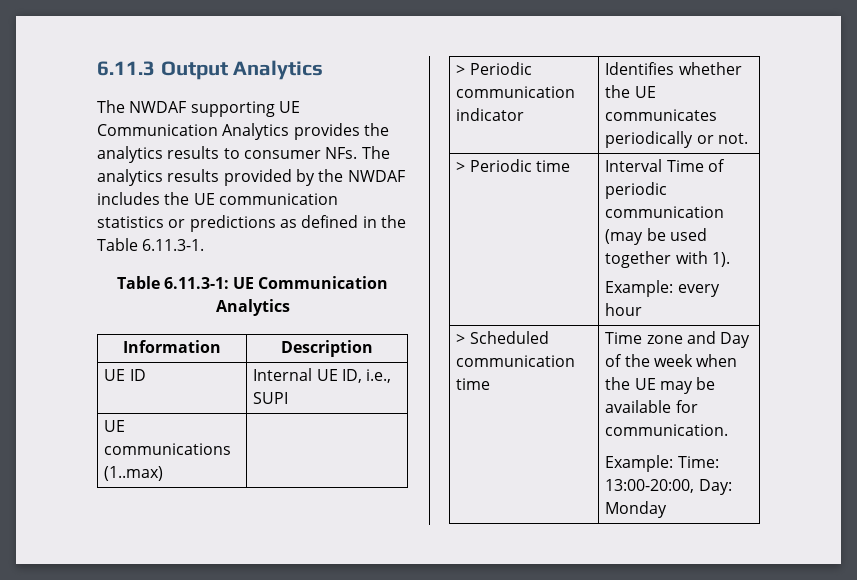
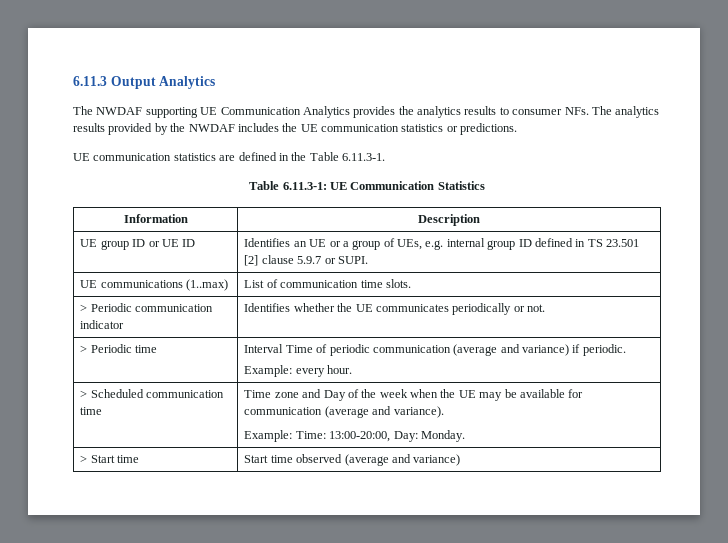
- The NWDAF supporting UE Communication Analytics provides the analytics results to consumer NFs. The analytics results provided by the NWDAF includes the UE communication statistics or predictions as defined in the Table 6.11.3-1.
+ The NWDAF supporting UE Communication Analytics provides the analytics results to consumer NFs. The analytics results provided by the NWDAF includes the UE communication statistics or predictions.
+ UE communication statistics are defined in the Table 6.11.3-1.
- Table 6.11.3-1: UE Communication Analytics
+ Table 6.11.3-1: UE Communication Statistics
- UE ID | Internal UE ID, i.e., SUPI
- UE communications (1..max) |
+ UE group ID or UE ID | Identifies an UE or a group of UEs, e.g. internal group ID defined in TS 23.501 [2] clause 5.9.7 or SUPI.
+ UE communications (1..max) | List of communication time slots.
- > Periodic time | Interval Time of periodic communication (may be used together with 1).
- Example: every hour
+ > Periodic time | Interval Time of periodic communication (average and variance) if periodic.
+ Example: every hour.
- > Scheduled communication time | Time zone and Day of the week when the UE may be available for communication.
- Example: Time: 13:00-20:00, Day: Monday
+ > Scheduled communication time | Time zone and Day of the week when the UE may be available for communication (average and variance).
+ Example: Time: 13:00-20:00, Day: Monday.
+ > Start time | Start time observed (average and variance)

